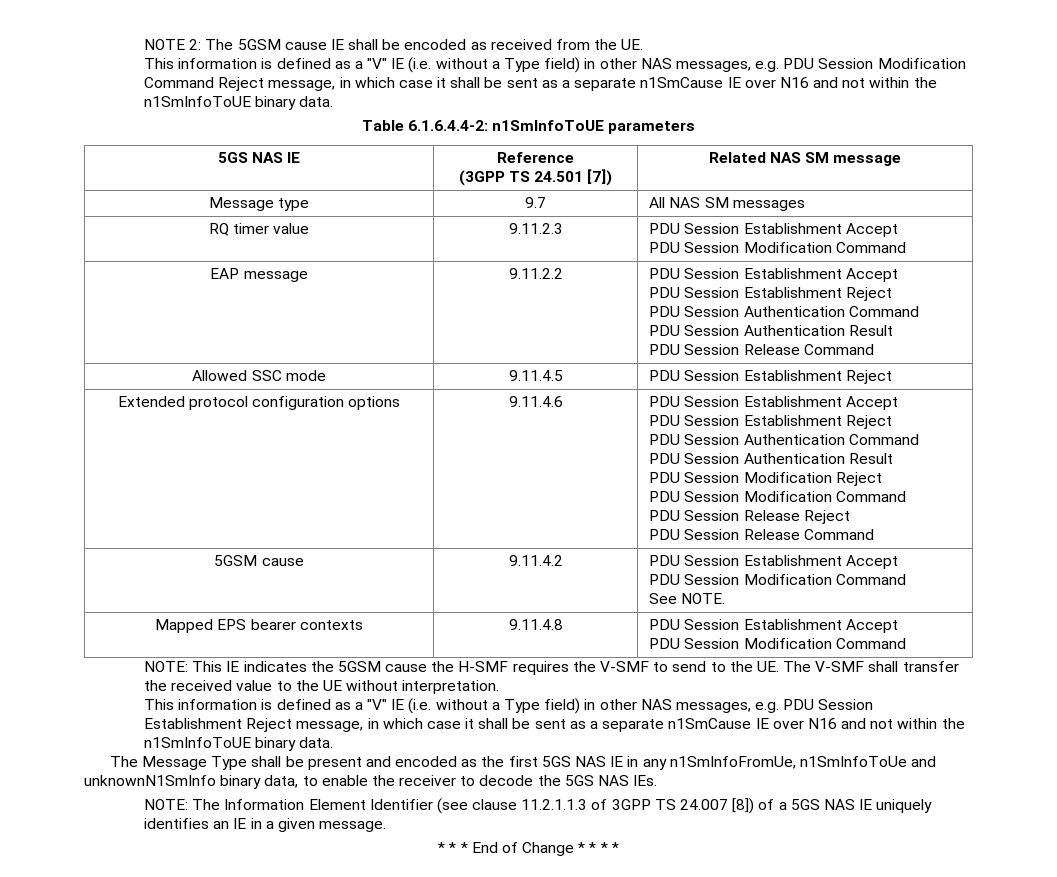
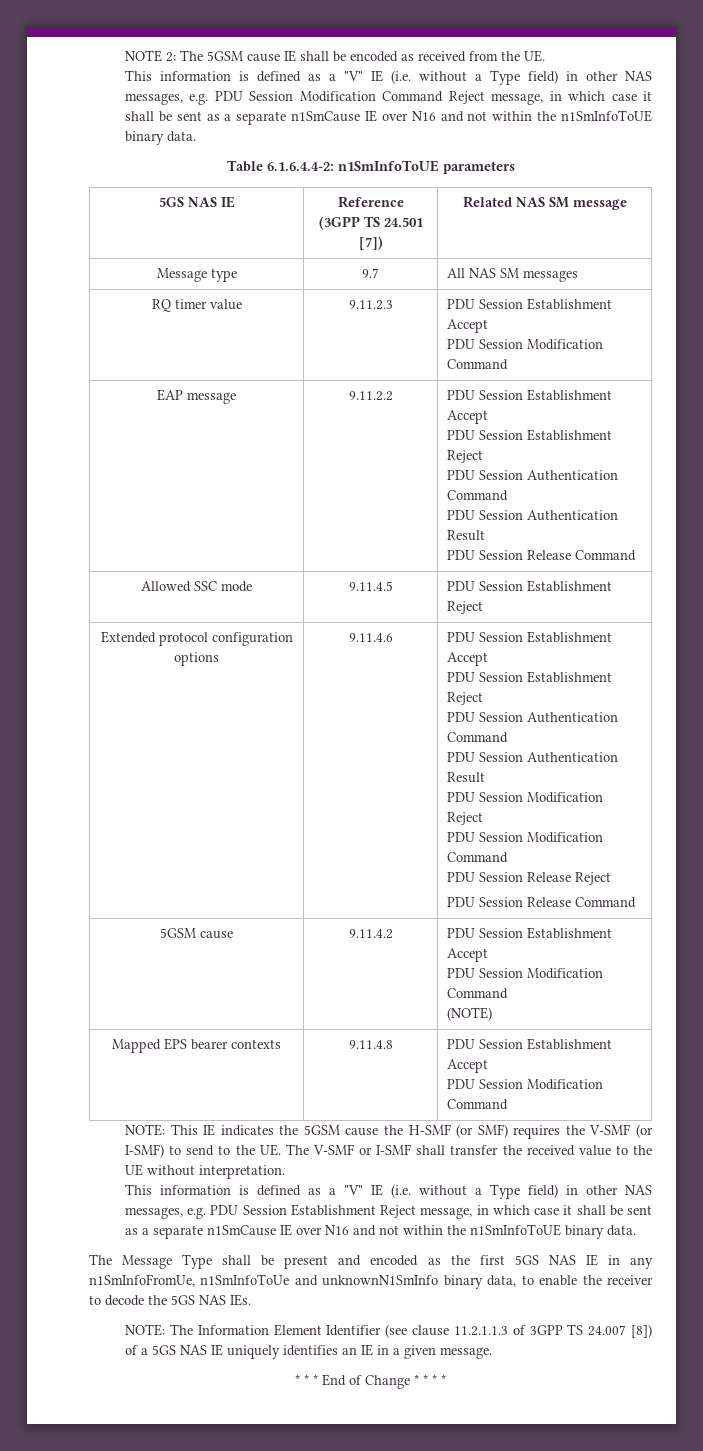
  5GSM cause | 9.11.4.2 | PDU Session Establishment Accept
  PDU Session Modification Command
- See NOTE.
+ (NOTE)
- NOTE: This IE indicates the 5GSM cause the H-SMF requires the V-SMF to send to the UE. The V-SMF shall transfer the received value to the UE without interpretation.
+ NOTE: This IE indicates the 5GSM cause the H-SMF (or SMF) requires the V-SMF (or I-SMF) to send to the UE. The V-SMF or I-SMF shall transfer the received value to the UE without interpretation.

